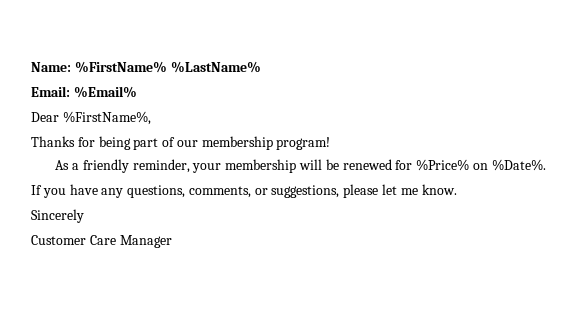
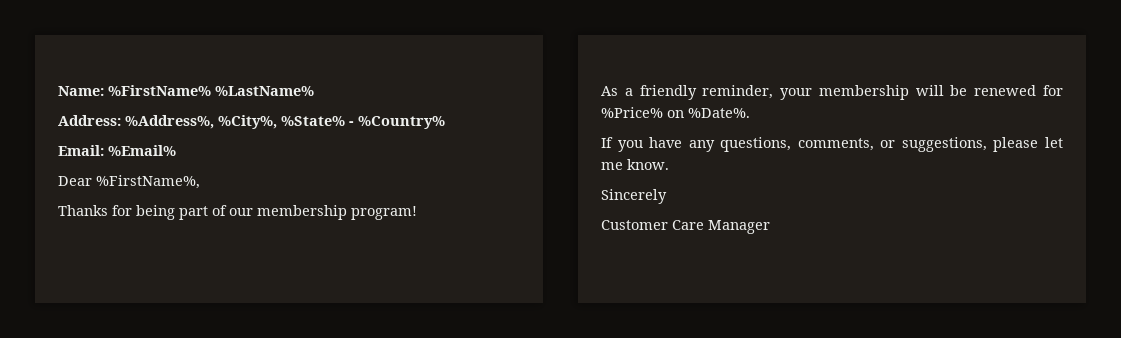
+ Address: %Address%, %City%, %State% - %Country%

